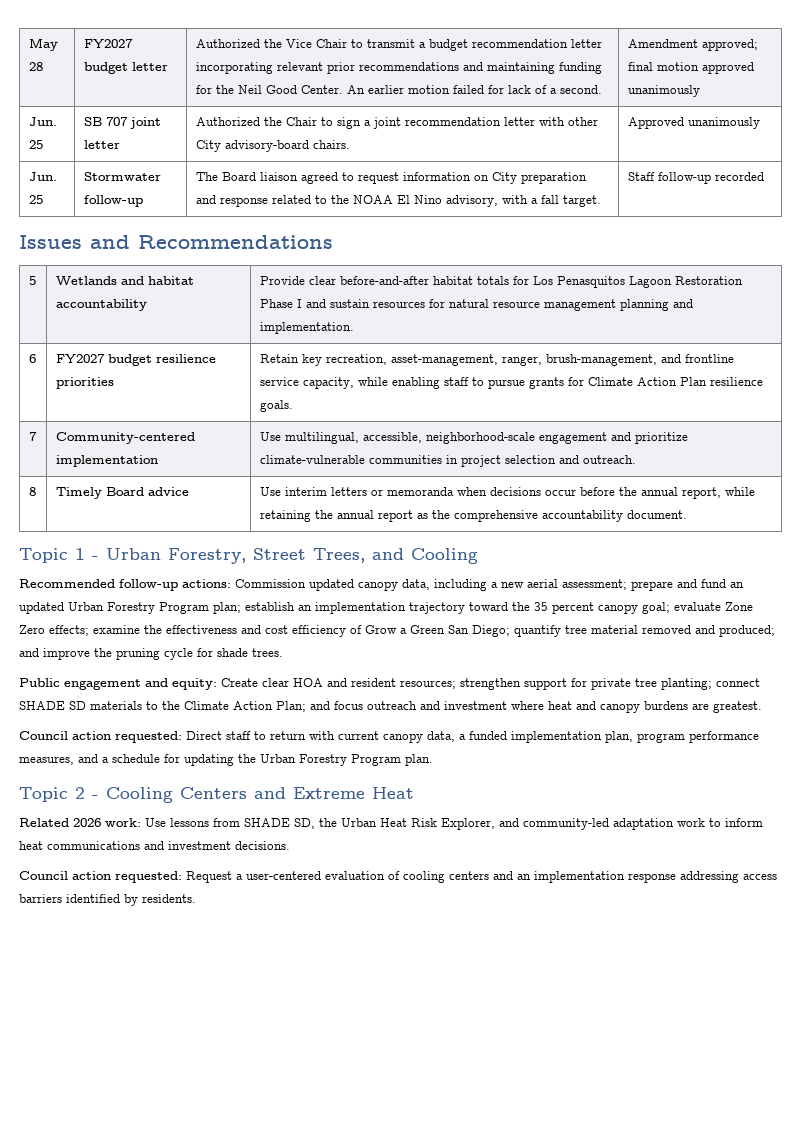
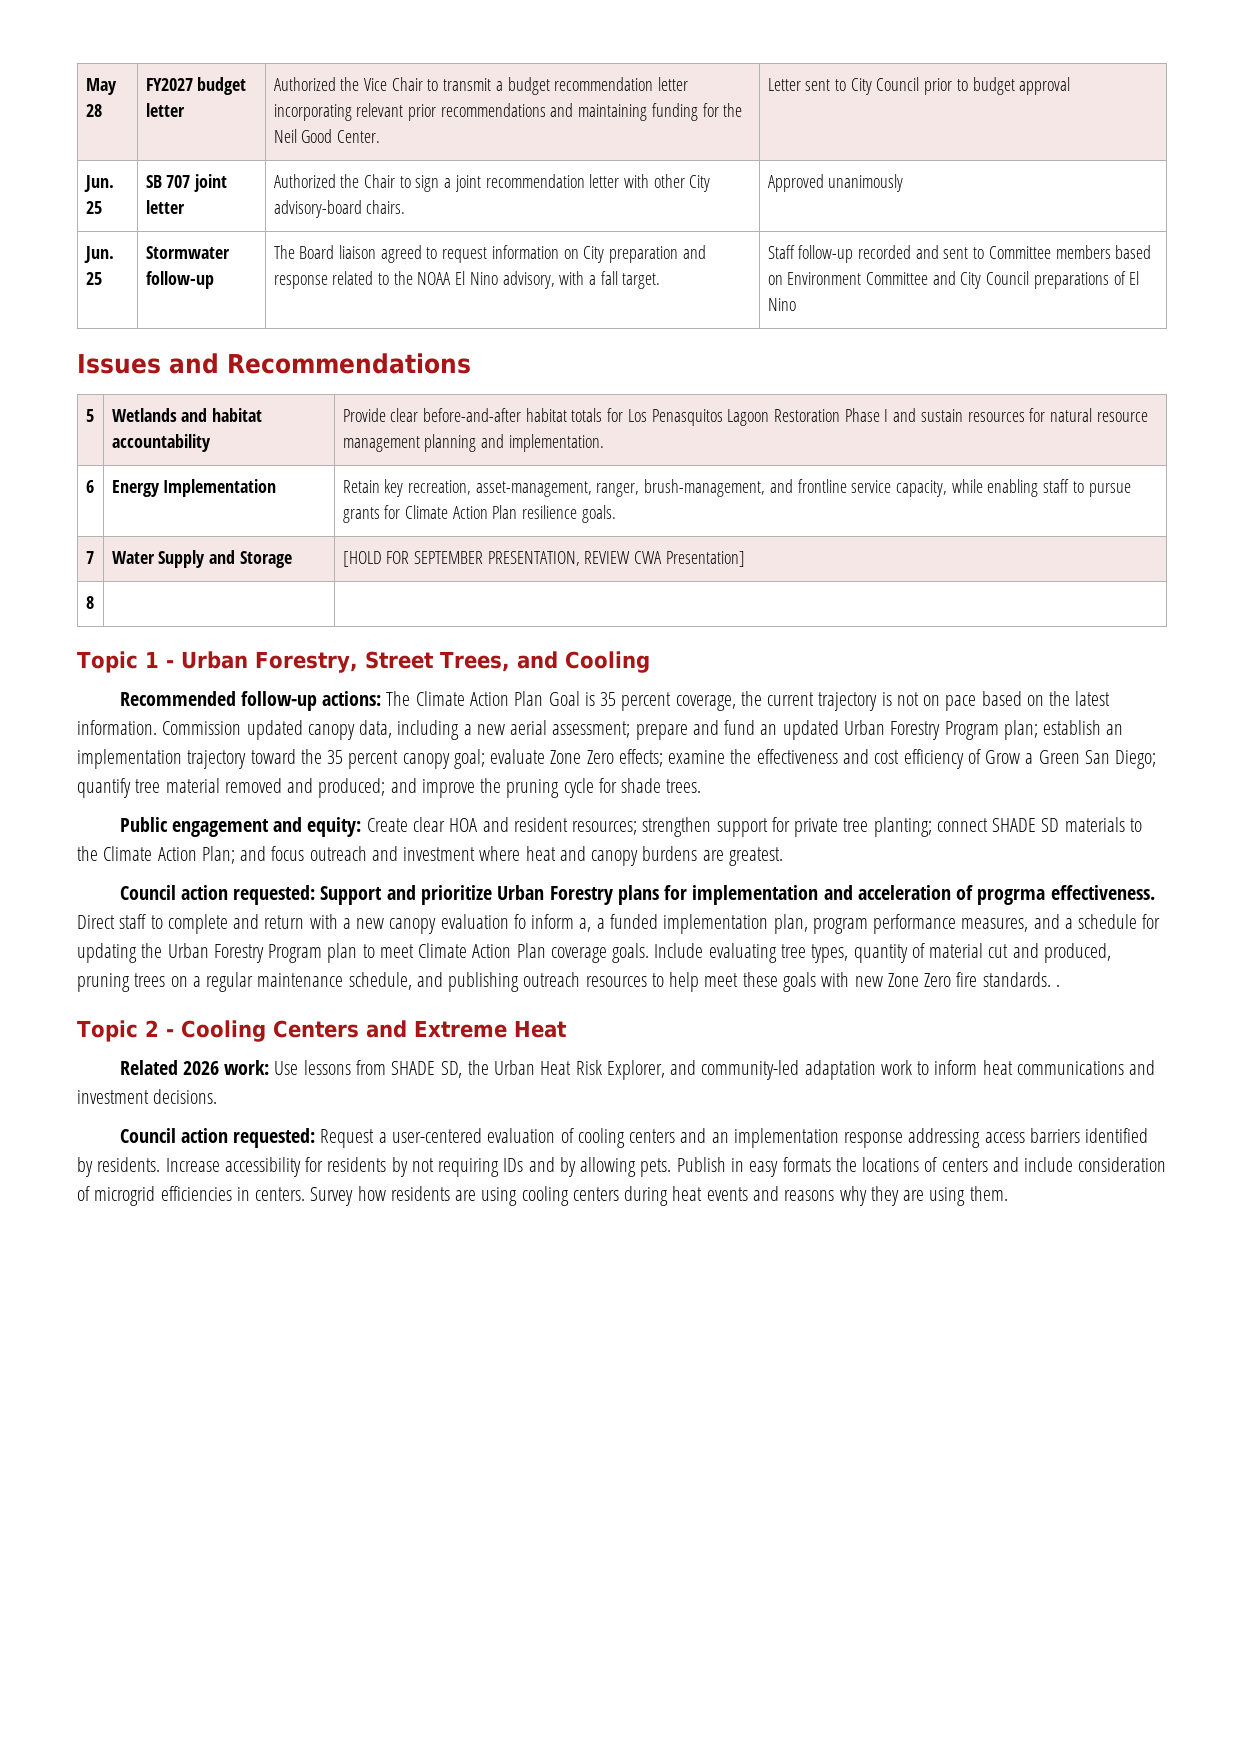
- Authorized the Vice Chair to transmit a budget recommendation letter incorporating relevant prior recommendations and maintaining funding for the Neil Good Center. An earlier motion failed for lack of a second. | Amendment approved; final motion approved unanimously
+ Authorized the Vice Chair to transmit a budget recommendation letter incorporating relevant prior recommendations and maintaining funding for the Neil Good Center. | Letter sent to City Council prior to budget approval
- Staff follow-up recorded
+ Staff follow-up recorded and sent to Committee members based on Environment Committee and City Council preparations of El Nino
- 6 | FY2027 budget resilience priorities | Retain key recreation, asset-management, ranger, brush-management, and frontline service capacity, while enabling staff to pursue grants for Climate Action Plan resilience goals.
+ 6 | Energy Implementation | Retain key recreation, asset-management, ranger, brush-management, and frontline service capacity, while enabling staff to pursue grants for Climate Action Plan resilience goals.
- 7 | Community-centered implementation | Use multilingual, accessible, neighborhood-scale engagement and prioritize climate-vulnerable communities in project selection and outreach.
- 8 | Timely Board advice | Use interim letters or memoranda when decisions occur before the annual report, while retaining the annual report as the comprehensive accountability document.
+ 7 | Water Supply and Storage | [HOLD FOR SEPTEMBER PRESENTATION, REVIEW CWA Presentation]
+ 8 | |
+ The Climate Action Plan Goal is 35 percent coverage, the current trajectory is not on pace based on the latest information.
- Council action requested: Direct staff to return with current canopy data, a funded implementation plan, program performance measures, and a schedule for updating the Urban Forestry Program plan.
+ Council action requested: Support and prioritize Urban Forestry plans for implementation and acceleration of progrma effectiveness. Direct staff to complete and return with a new canopy evaluation fo inform a, a funded implementation plan, program performance measures, and a schedule for updating the Urban Forestry Program plan to meet Climate Action Plan coverage goals. Include evaluating tree types, quantity of material cut and produced, pruning trees on a regular maintenance schedule, and publishing outreach resources to help meet these goals with new Zone Zero fire standards. .
+ Increase accessibility for residents by not requiring IDs and by allowing pets. Publish in easy formats the locations of centers and include consideration of microgrid efficiencies in centers. Survey how residents are using cooling centers during heat events and reasons why they are using them.

